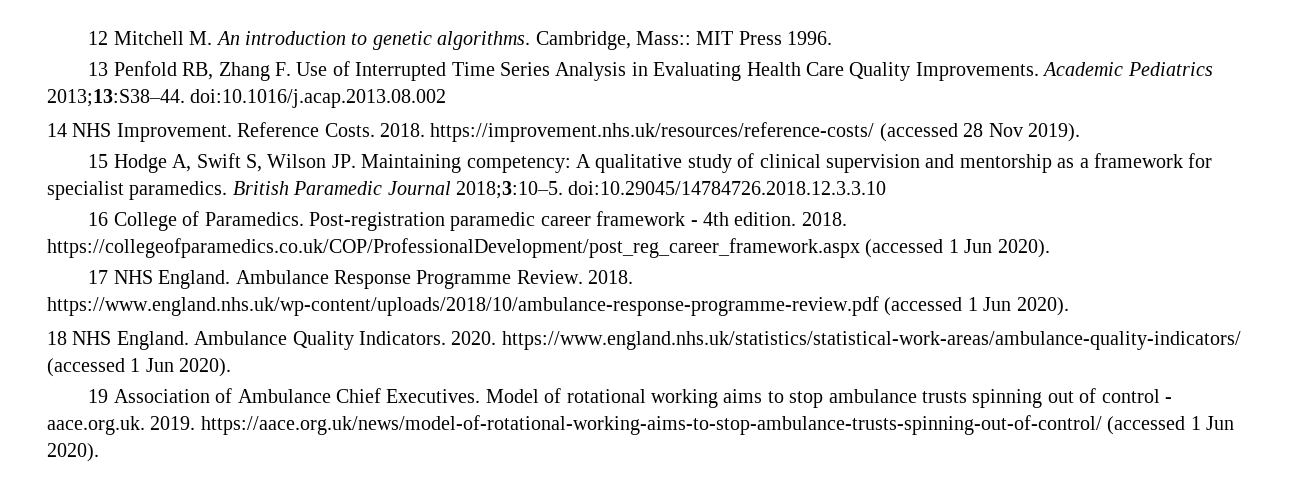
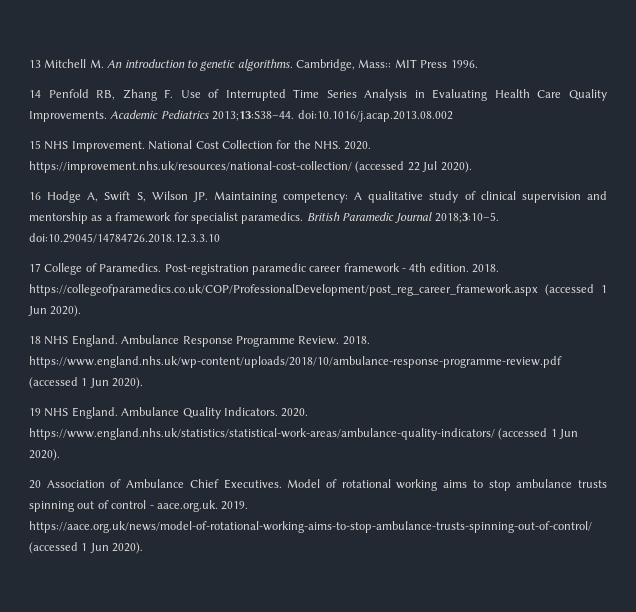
- 12 Mitchell M. An introduction to genetic algorithms.
+ 13 Mitchell M. An introduction to genetic algorithms.
- 13 Penfold RB, Zhang F. Use of Interrupted Time Series Analysis in Evaluating Health Care Quality Improvements.
+ 14 Penfold RB, Zhang F. Use of Interrupted Time Series Analysis in Evaluating Health Care Quality Improvements.
- 14 NHS Improvement.
+ 15 NHS Improvement.
- Reference Costs. 2018. https://improvement.nhs.uk/resources/reference-costs/ (accessed 28 Nov 2019).
- 15 Hodge A, Swift S, Wilson JP. Maintaining competency: A qualitative study of clinical supervision and mentorship as a framework for specialist paramedics.
+ National Cost Collection for the NHS. 2020. https://improvement.nhs.uk/resources/national-cost-collection/ (accessed 22 Jul 2020).
+ 16 Hodge A, Swift S, Wilson JP. Maintaining competency: A qualitative study of clinical supervision and mentorship as a framework for specialist paramedics.
- 16 College of Paramedics.
+ 17 College of Paramedics.
- 17 NHS England.
+ 18 NHS England.
- 18 NHS England.
+ 19 NHS England.
- 19 Association of Ambulance Chief Executives.
+ 20 Association of Ambulance Chief Executives.

